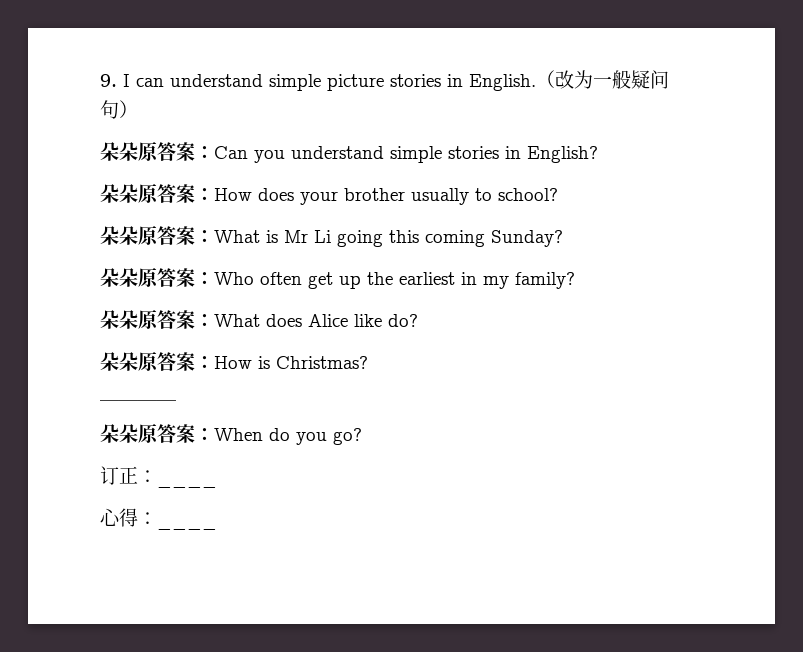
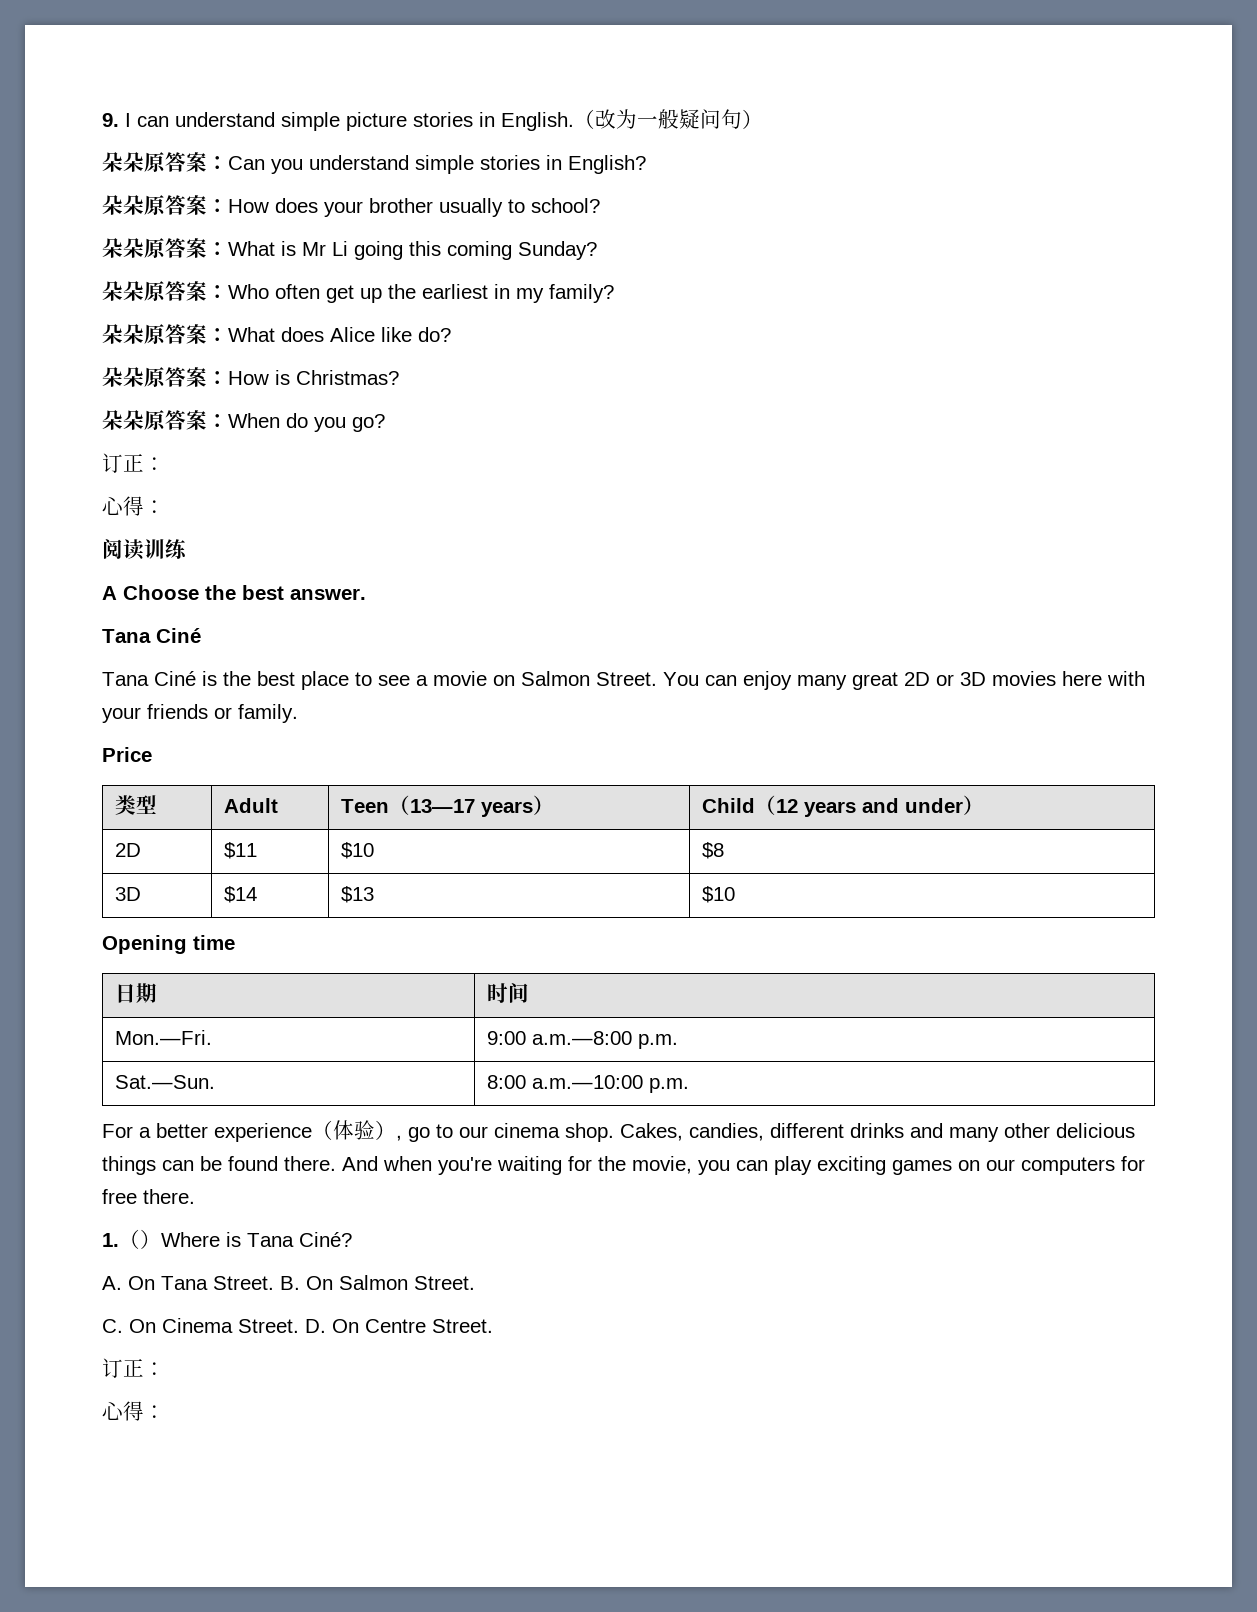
- ＿＿＿＿
  朵朵原答案：When do you go?
- 订正：____
- 心得：____
+ 订正：
+ 心得：
+ 阅读训练
+ A Choose the best answer.
+ Tana Ciné
+ Tana Ciné is the best place to see a movie on Salmon Street. You can enjoy many great 2D or 3D movies here with your friends or family.
+ Price
+ 类型 | Adult | Teen（13—17 years） | Child（12 years and under）
+ 2D | $11 | $10 | $8
+ 3D | $14 | $13 | $10
+ Opening time
+ 日期 | 时间
+ Mon.—Fri. | 9:00 a.m.—8:00 p.m.
+ Sat.—Sun. | 8:00 a.m.—10:00 p.m.
+ For a better experience（体验）, go to our cinema shop. Cakes, candies, different drinks and many other delicious things can be found there. And when you're waiting for the movie, you can play exciting games on our computers for free there.
+ 1.（）Where is Tana Ciné?
+ A. On Tana Street. B. On Salmon Street.
+ C. On Cinema Street. D. On Centre Street.
+ 订正：
+ 心得：

